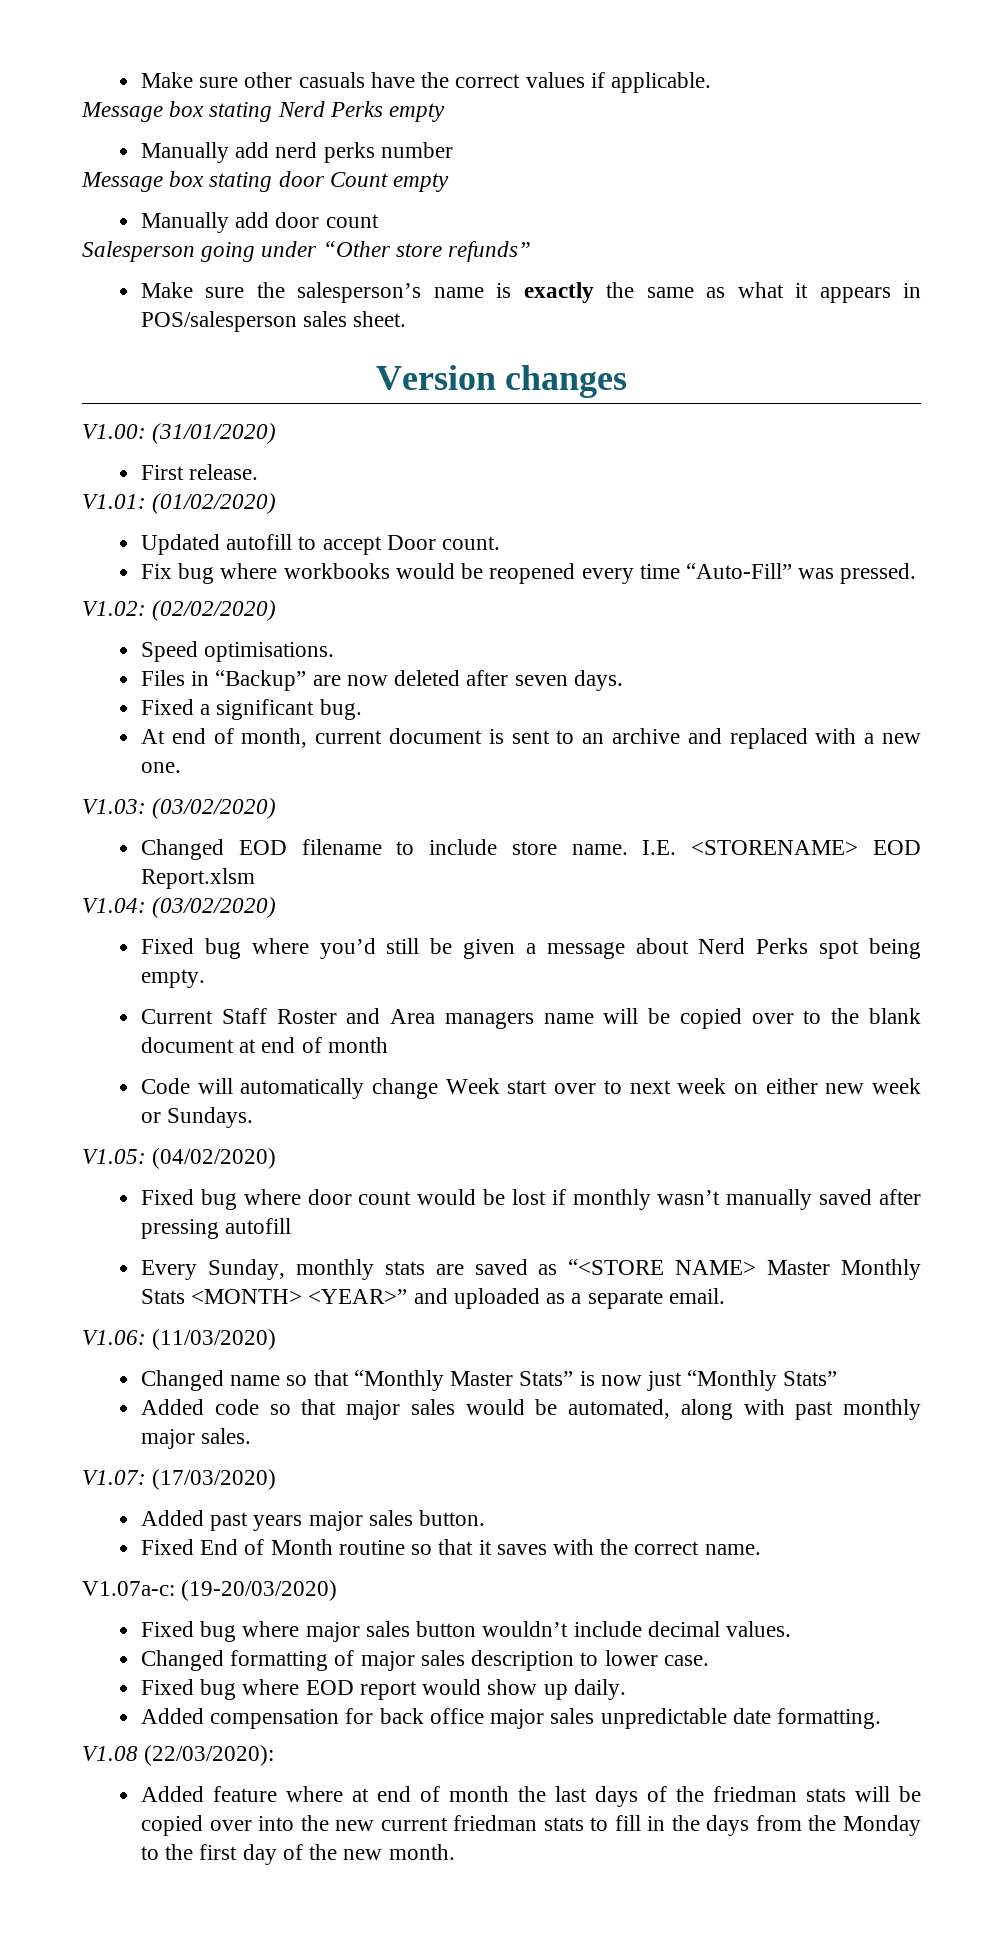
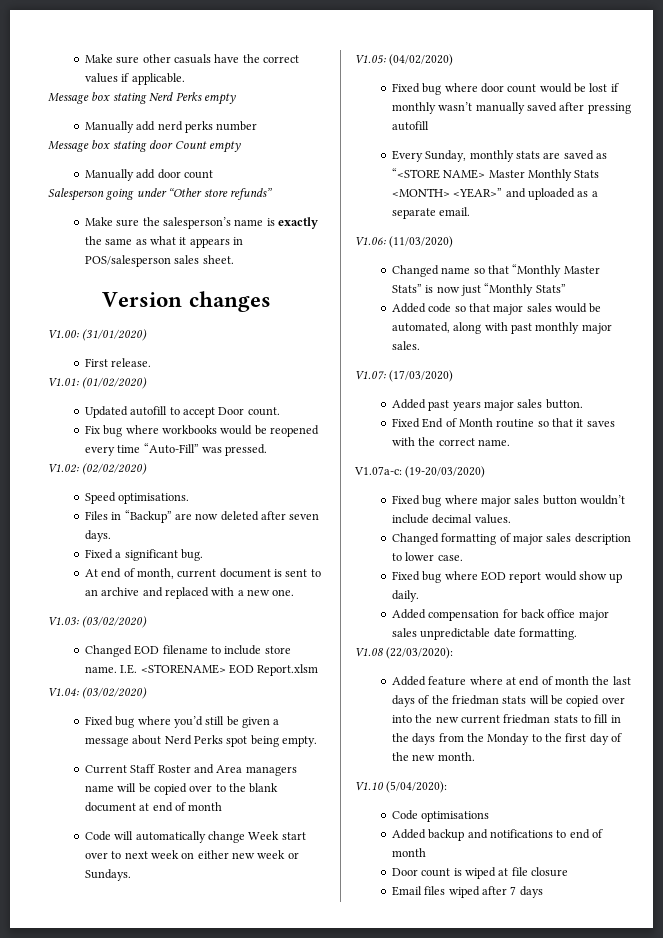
+ V1.10 (5/04/2020):
+ Code optimisations
+ Added backup and notifications to end of month
+ Door count is wiped at file closure
+ Email files wiped after 7 days

